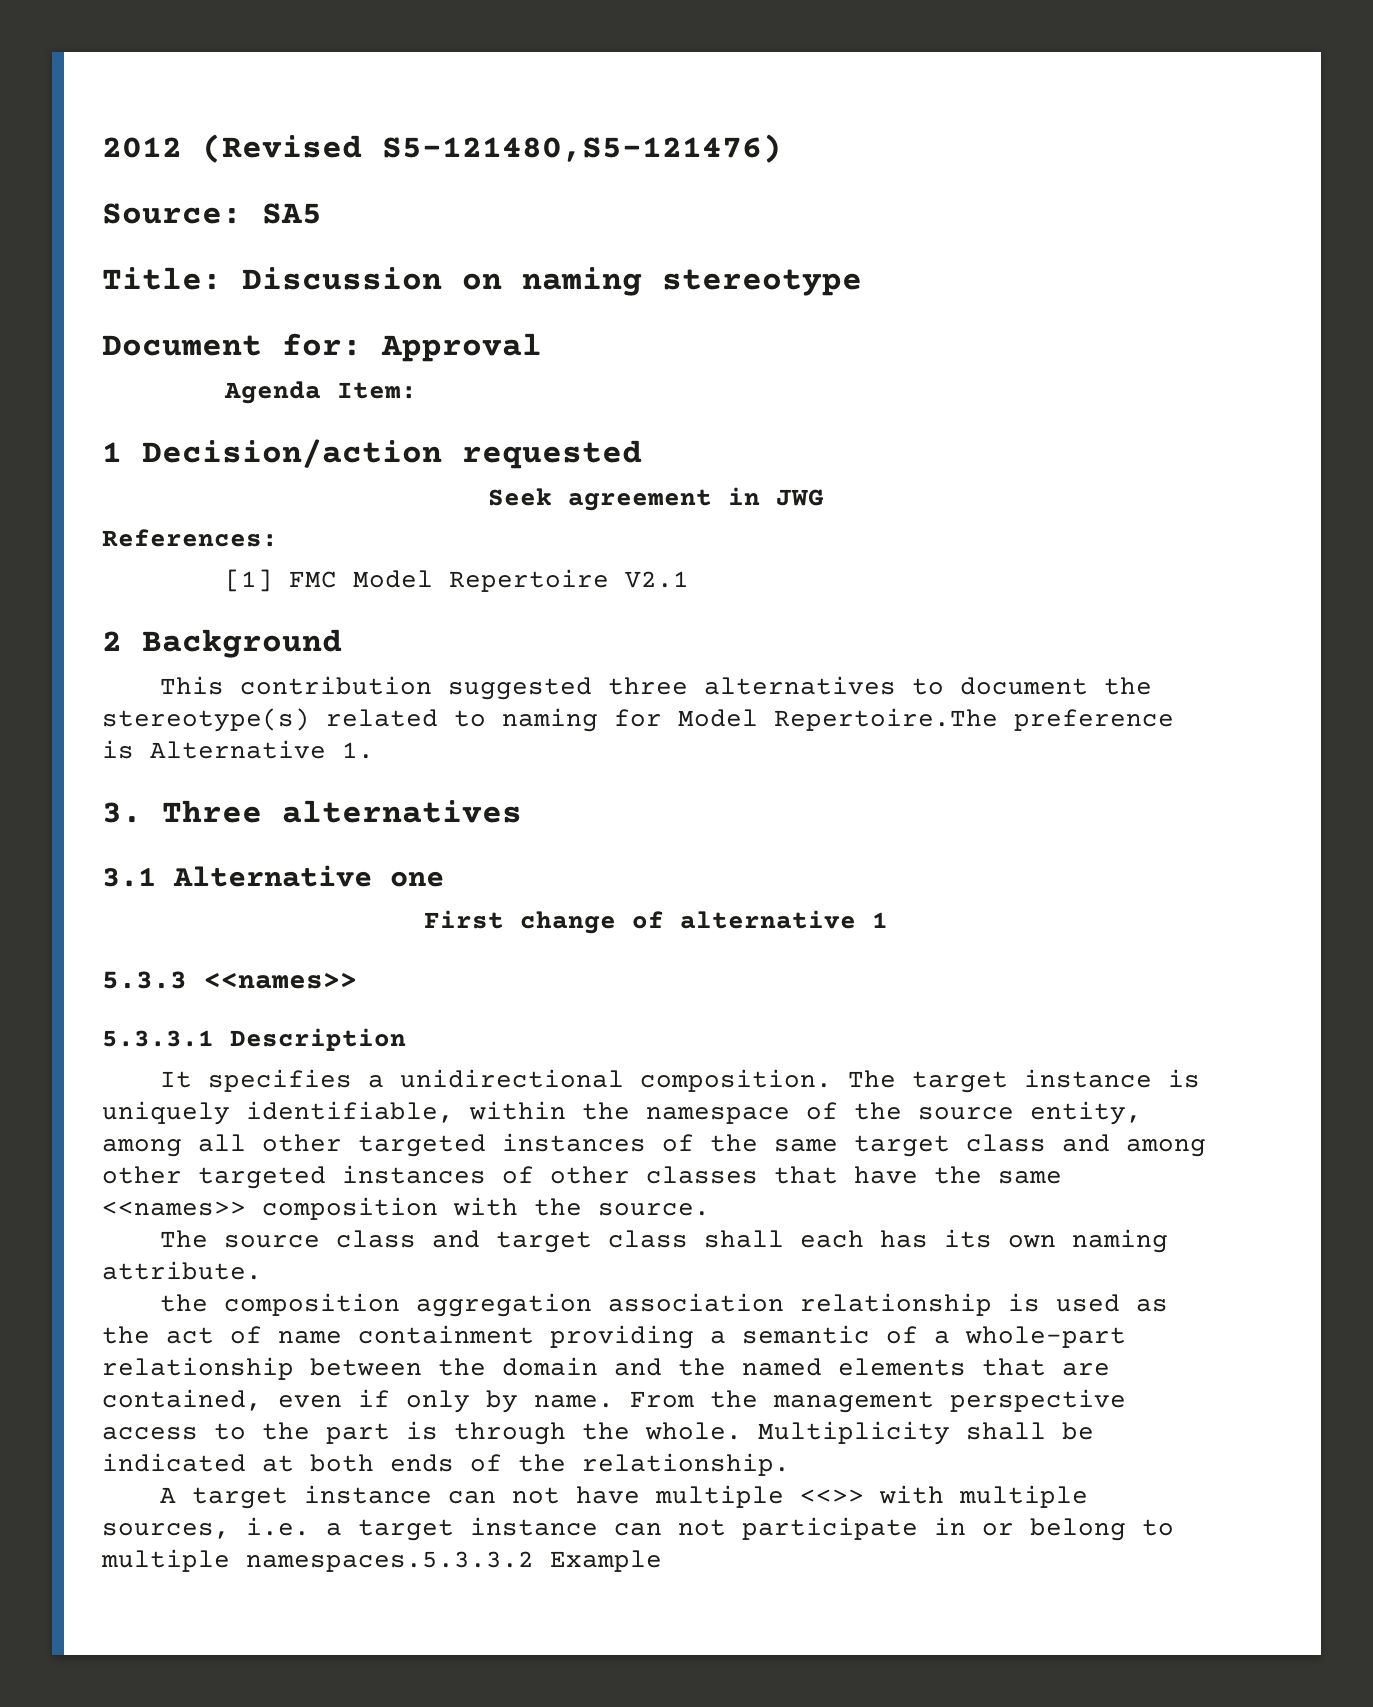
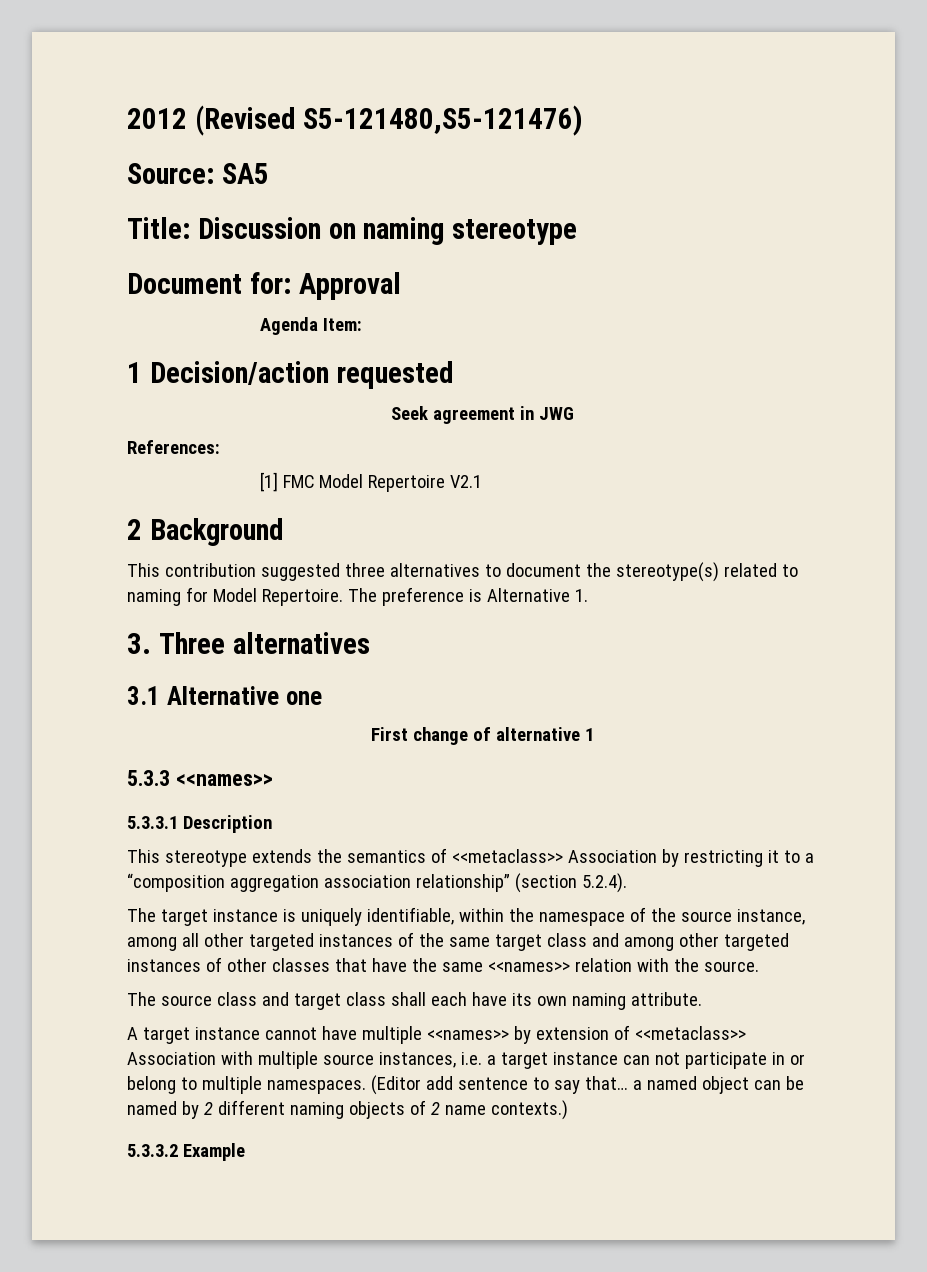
- This contribution suggested three alternatives to document the stereotype(s) related to naming for Model Repertoire.The preference is Alternative 1.
+ This contribution suggested three alternatives to document the stereotype(s) related to naming for Model Repertoire. The preference is Alternative 1.
- It specifies a unidirectional composition. The target instance is uniquely identifiable, within the namespace of the source entity, among all other targeted instances of the same target class and among other targeted instances of other classes that have the same <<names>> composition with the source.
+ This stereotype extends the semantics of <<metaclass>> Association by restricting it to a “composition aggregation association relationship” (section 5.2.4).
+ The target instance is uniquely identifiable, within the namespace of the source instance, among all other targeted instances of the same target class and among other targeted instances of other classes that have the same <<names>> relation with the source.
- The source class and target class shall each has its own naming attribute.
+ The source class and target class shall each have its own naming attribute.
- the composition aggregation association relationship is used as the act of name containment providing a semantic of a whole-part relationship between the domain and the named elements that are contained, even if only by name. From the management perspective access to the part is through the whole. Multiplicity shall be indicated at both ends of the relationship.
- A target instance can not have multiple <<>> with multiple sources, i.e. a target instance can not participate in or belong to multiple namespaces.5.3.3.2 Example
+ A target instance cannot have multiple <<names>> by extension of <<metaclass>> Association with multiple source instances, i.e. a target instance can not participate in or belong to multiple namespaces. (Editor add sentence to say that… a named object can be named by 2 different naming objects of 2 name contexts.)
+ 5.3.3.2 Example

